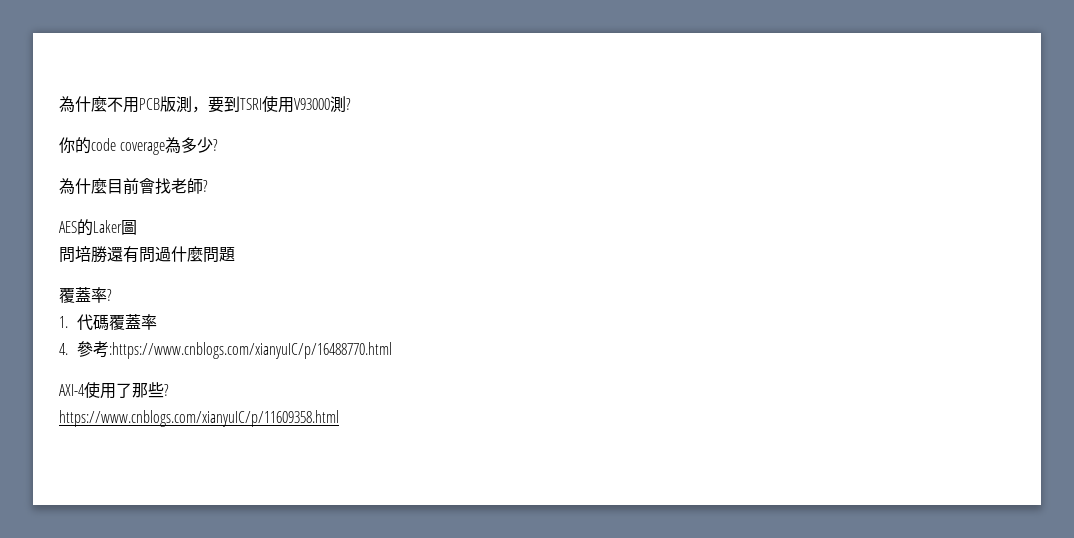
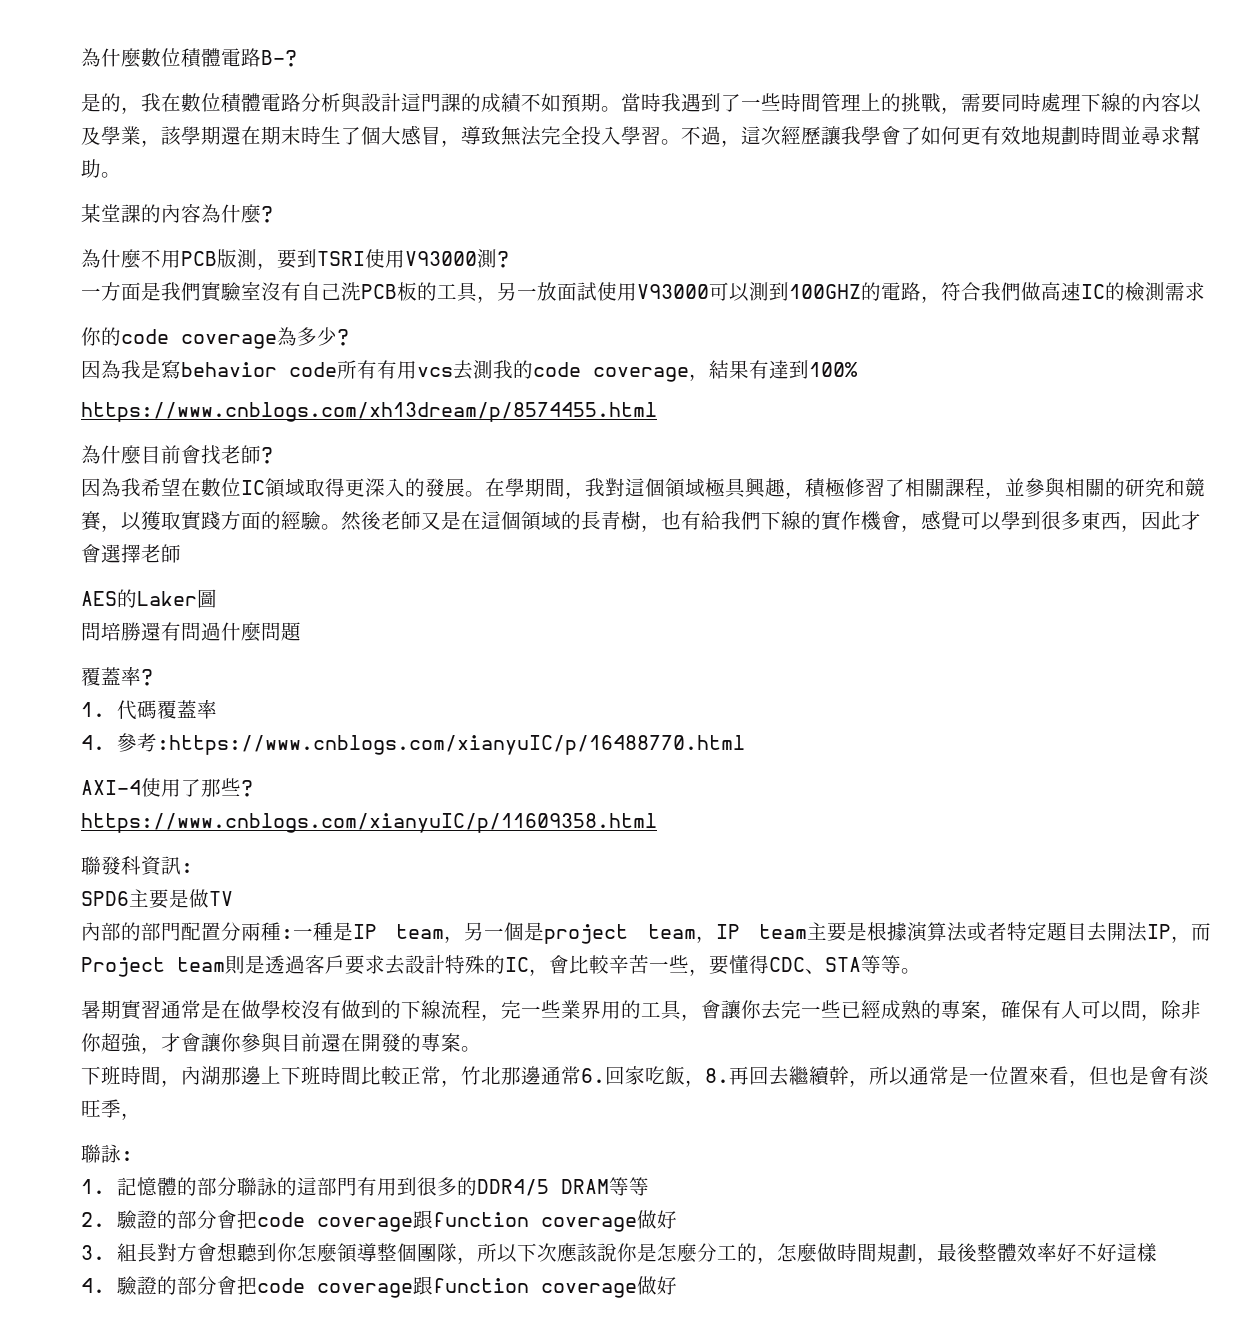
+ 為什麼數位積體電路B-?
+ 是的，我在數位積體電路分析與設計這門課的成績不如預期。當時我遇到了一些時間管理上的挑戰，需要同時處理下線的內容以及學業，該學期還在期末時生了個大感冒，導致無法完全投入學習。不過，這次經歷讓我學會了如何更有效地規劃時間並尋求幫助。
+ 某堂課的內容為什麼?
+ 一方面是我們實驗室沒有自己洗PCB板的工具，另一放面試使用V93000可以測到100GHZ的電路，符合我們做高速IC的檢測需求
+ 因為我是寫behavior code所有有用vcs去測我的code coverage，結果有達到100%
+ https://www.cnblogs.com/xh13dream/p/8574455.html
+ 因為我希望在數位IC領域取得更深入的發展。在學期間，我對這個領域極具興趣，積極修習了相關課程，並參與相關的研究和競賽，以獲取實踐方面的經驗。然後老師又是在這個領域的長青樹，也有給我們下線的實作機會，感覺可以學到很多東西，因此才會選擇老師
+ 聯發科資訊:
+ SPD6主要是做TV
+ 內部的部門配置分兩種:一種是IP team，另一個是project team，IP team主要是根據演算法或者特定題目去開法IP，而Project team則是透過客戶要求去設計特殊的IC，會比較辛苦一些，要懂得CDC、STA等等。
+ 暑期實習通常是在做學校沒有做到的下線流程，完一些業界用的工具，會讓你去完一些已經成熟的專案，確保有人可以問，除非你超強，才會讓你參與目前還在開發的專案。
+ 下班時間，內湖那邊上下班時間比較正常，竹北那邊通常6.回家吃飯，8.再回去繼續幹，所以通常是一位置來看，但也是會有淡旺季，
+ 聯詠:
+ 1.記憶體的部分聯詠的這部門有用到很多的DDR4/5 DRAM等等
+ 2.驗證的部分會把code coverage跟function coverage做好
+ 3.組長對方會想聽到你怎麼領導整個團隊，所以下次應該說你是怎麼分工的，怎麼做時間規劃，最後整體效率好不好這樣
+ 4.驗證的部分會把code coverage跟function coverage做好

